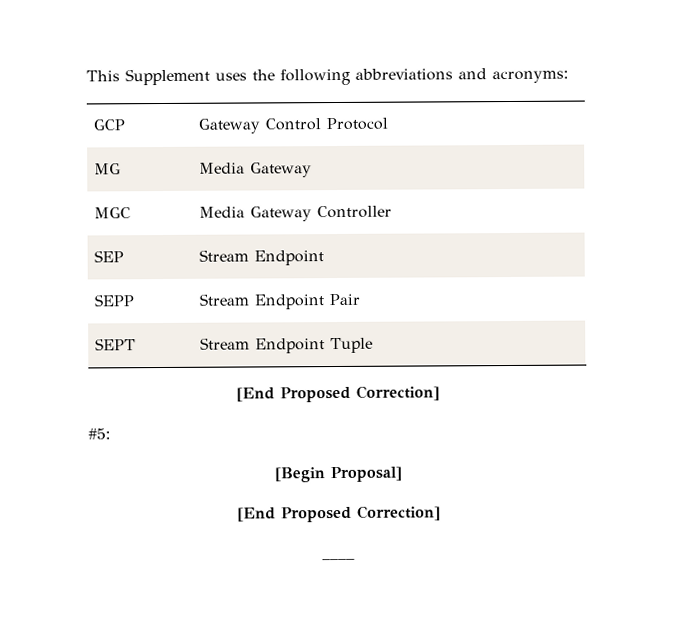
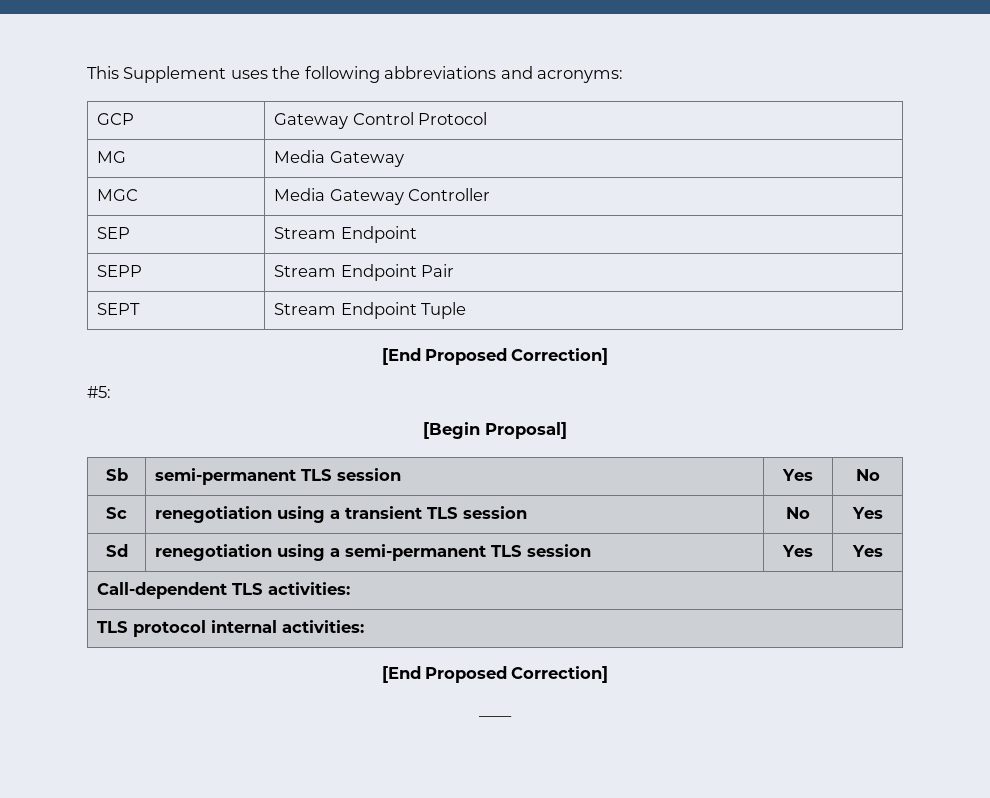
+ Sb | semi-permanent TLS session | Yes | No
+ Sc | renegotiation using a transient TLS session | No | Yes
+ Sd | renegotiation using a semi-permanent TLS session | Yes | Yes
+ Call-dependent TLS activities:
+ TLS protocol internal activities:

